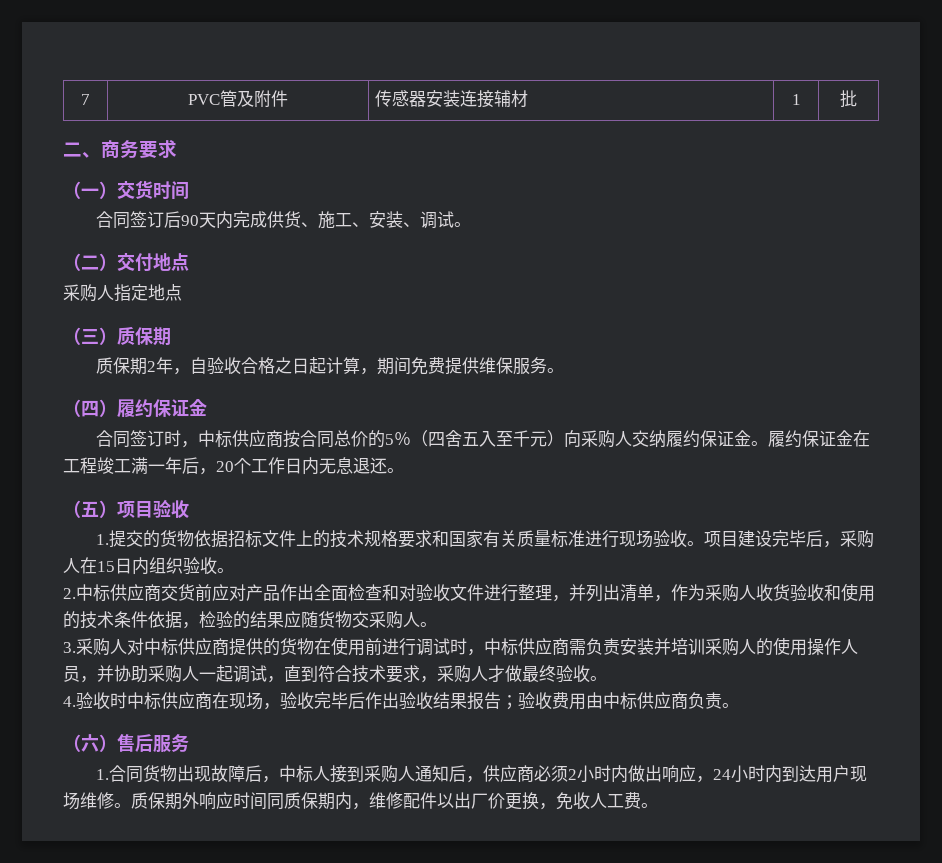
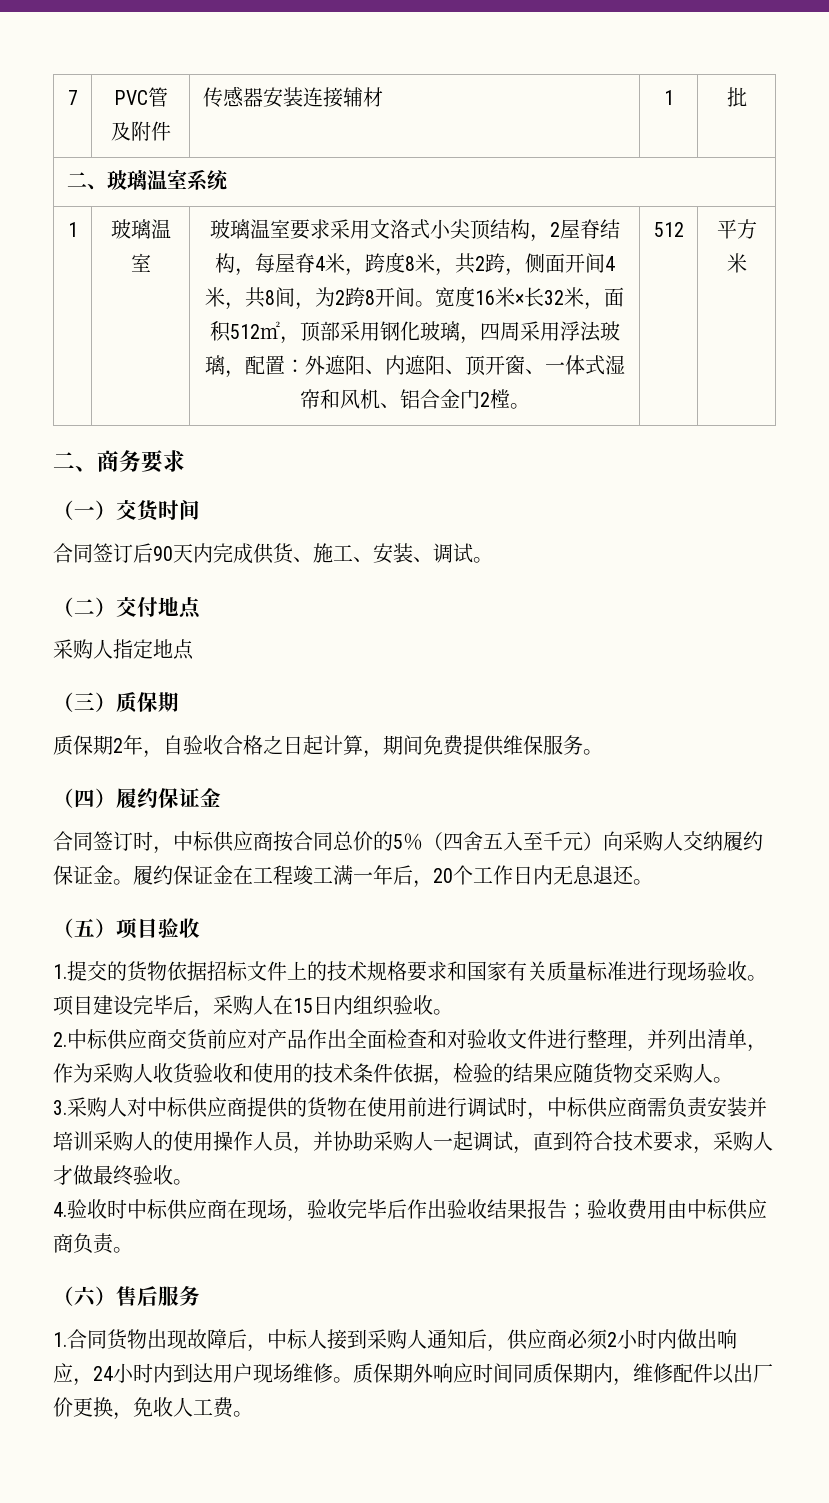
+ 二、玻璃温室系统
+ 1 | 玻璃温室 | 玻璃温室要求采用文洛式小尖顶结构，2屋脊结构，每屋脊4米，跨度8米，共2跨，侧面开间4米，共8间，为2跨8开间。宽度16米×长32米，面积512㎡，顶部采用钢化玻璃，四周采用浮法玻璃，配置：外遮阳、内遮阳、顶开窗、一体式湿帘和风机、铝合金门2樘。 | 512 | 平方米

